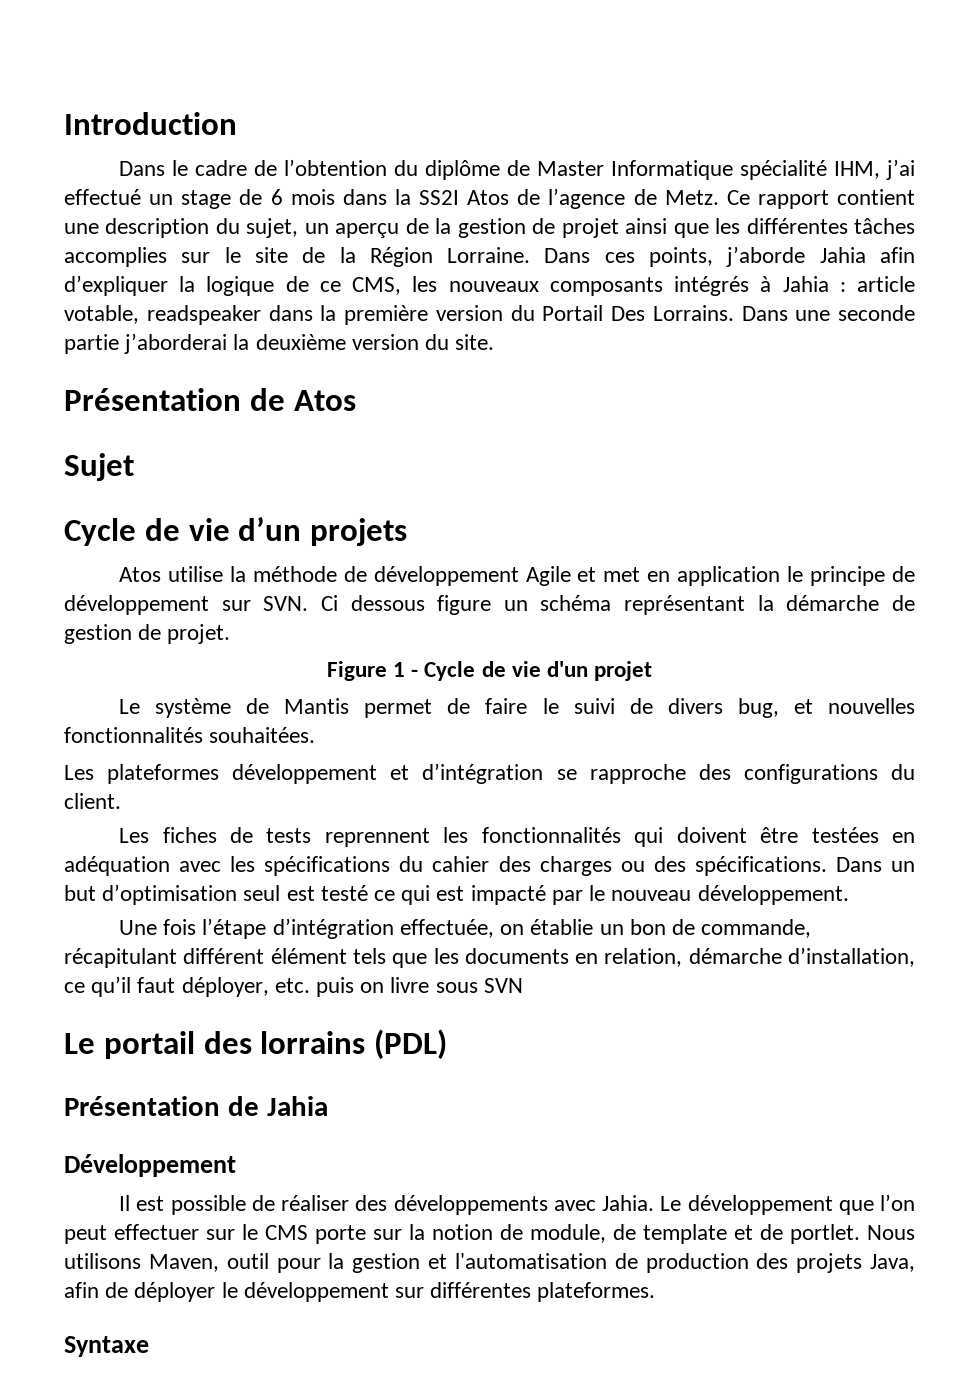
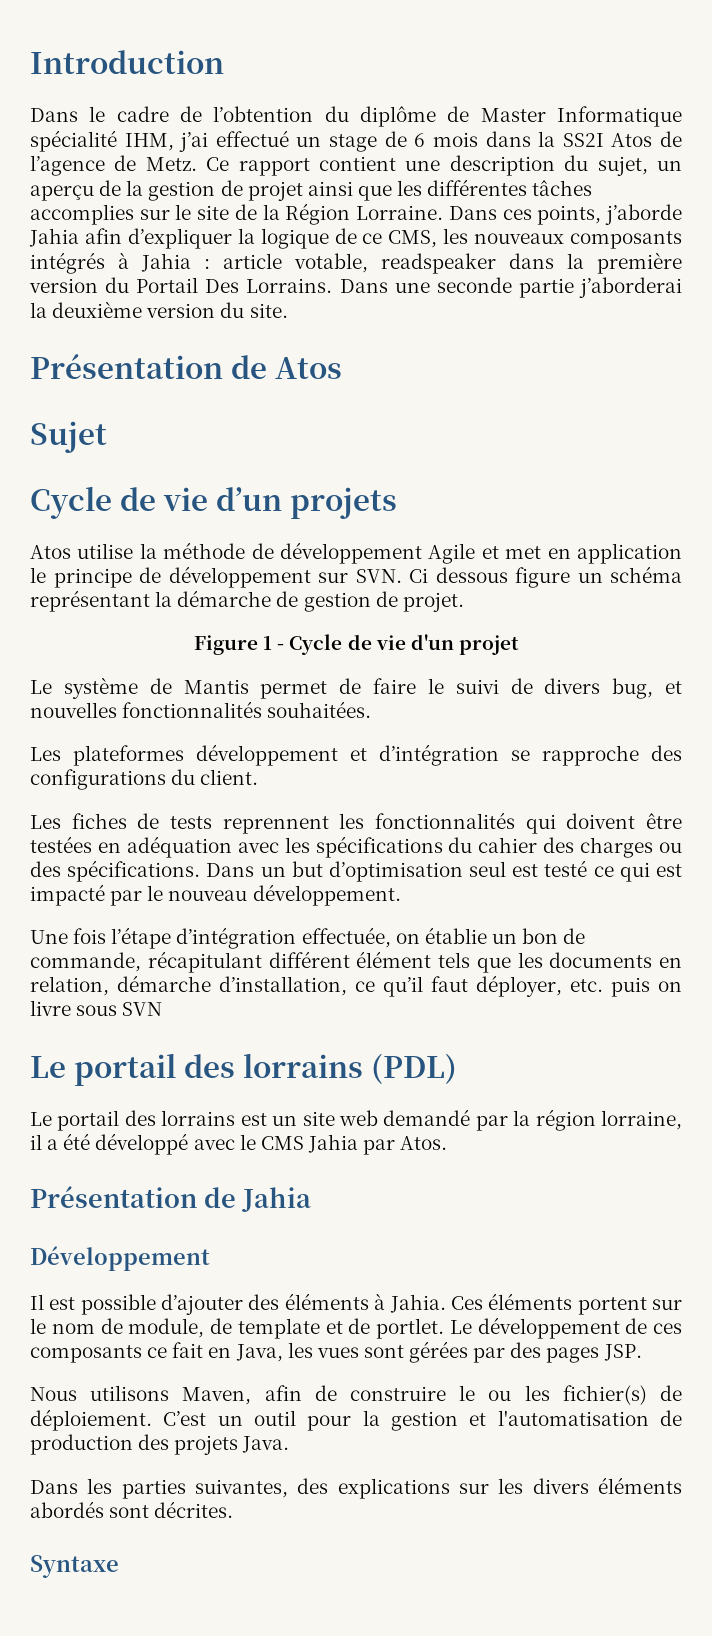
+ Le portail des lorrains est un site web demandé par la région lorraine, il a été développé avec le CMS Jahia par Atos.
- Il est possible de réaliser des développements avec Jahia. Le développement que l’on peut effectuer sur le CMS porte sur la notion de module, de template et de portlet.
+ Il est possible d’ajouter des éléments à Jahia. Ces éléments portent sur le nom de module, de template et de portlet.
- Nous utilisons Maven, outil pour la gestion et l'automatisation de production des projets Java, afin de déployer le développement sur différentes plateformes.
+ Le développement de ces composants ce fait en Java, les vues sont gérées par des pages JSP.
+ Nous utilisons Maven, afin de construire le ou les fichier(s) de déploiement. C’est un outil pour la gestion et l'automatisation de production des projets Java.
+ Dans les parties suivantes, des explications sur les divers éléments abordés sont décrites.

